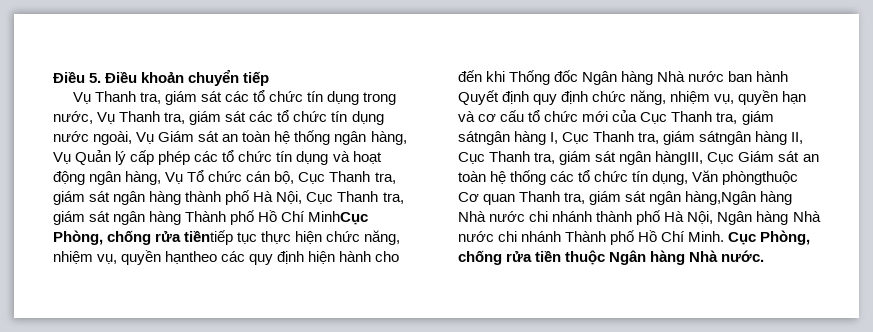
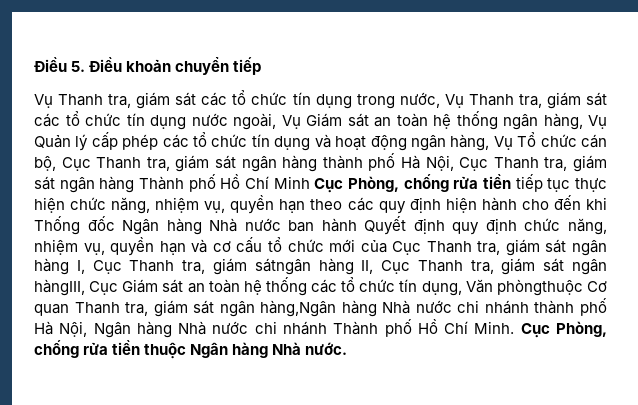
- Vụ Thanh tra, giám sát các tổ chức tín dụng trong nước, Vụ Thanh tra, giám sát các tổ chức tín dụng nước ngoài, Vụ Giám sát an toàn hệ thống ngân hàng, Vụ Quản lý cấp phép các tổ chức tín dụng và hoạt động ngân hàng, Vụ Tổ chức cán bộ, Cục Thanh tra, giám sát ngân hàng thành phố Hà Nội, Cục Thanh tra, giám sát ngân hàng Thành phố Hồ Chí MinhCục Phòng, chống rửa tiềntiếp tục thực hiện chức năng, nhiệm vụ, quyền hạntheo các quy định hiện hành cho đến khi Thống đốc Ngân hàng Nhà nước ban hành Quyết định quy định chức năng, nhiệm vụ, quyền hạn và cơ cấu tổ chức mới của Cục Thanh tra, giám sátngân hàng I, Cục Thanh tra, giám sátngân hàng II, Cục Thanh tra, giám sát ngân hàngIII, Cục Giám sát an toàn hệ thống các tổ chức tín dụng, Văn phòngthuộc Cơ quan Thanh tra, giám sát ngân hàng,Ngân hàng Nhà nước chi nhánh thành phố Hà Nội, Ngân hàng Nhà nước chi nhánh Thành phố Hồ Chí Minh.
+ Vụ Thanh tra, giám sát các tổ chức tín dụng trong nước, Vụ Thanh tra, giám sát các tổ chức tín dụng nước ngoài, Vụ Giám sát an toàn hệ thống ngân hàng, Vụ Quản lý cấp phép các tổ chức tín dụng và hoạt động ngân hàng, Vụ Tổ chức cán bộ, Cục Thanh tra, giám sát ngân hàng thành phố Hà Nội, Cục Thanh tra, giám sát ngân hàng Thành phố Hồ Chí Minh Cục Phòng, chống rửa tiền tiếp tục thực hiện chức năng, nhiệm vụ, quyền hạn theo các quy định hiện hành cho đến khi Thống đốc Ngân hàng Nhà nước ban hành Quyết định quy định chức năng, nhiệm vụ, quyền hạn và cơ cấu tổ chức mới của Cục Thanh tra, giám sát ngân hàng I, Cục Thanh tra, giám sátngân hàng II, Cục Thanh tra, giám sát ngân hàngIII, Cục Giám sát an toàn hệ thống các tổ chức tín dụng, Văn phòngthuộc Cơ quan Thanh tra, giám sát ngân hàng,Ngân hàng Nhà nước chi nhánh thành phố Hà Nội, Ngân hàng Nhà nước chi nhánh Thành phố Hồ Chí Minh.

